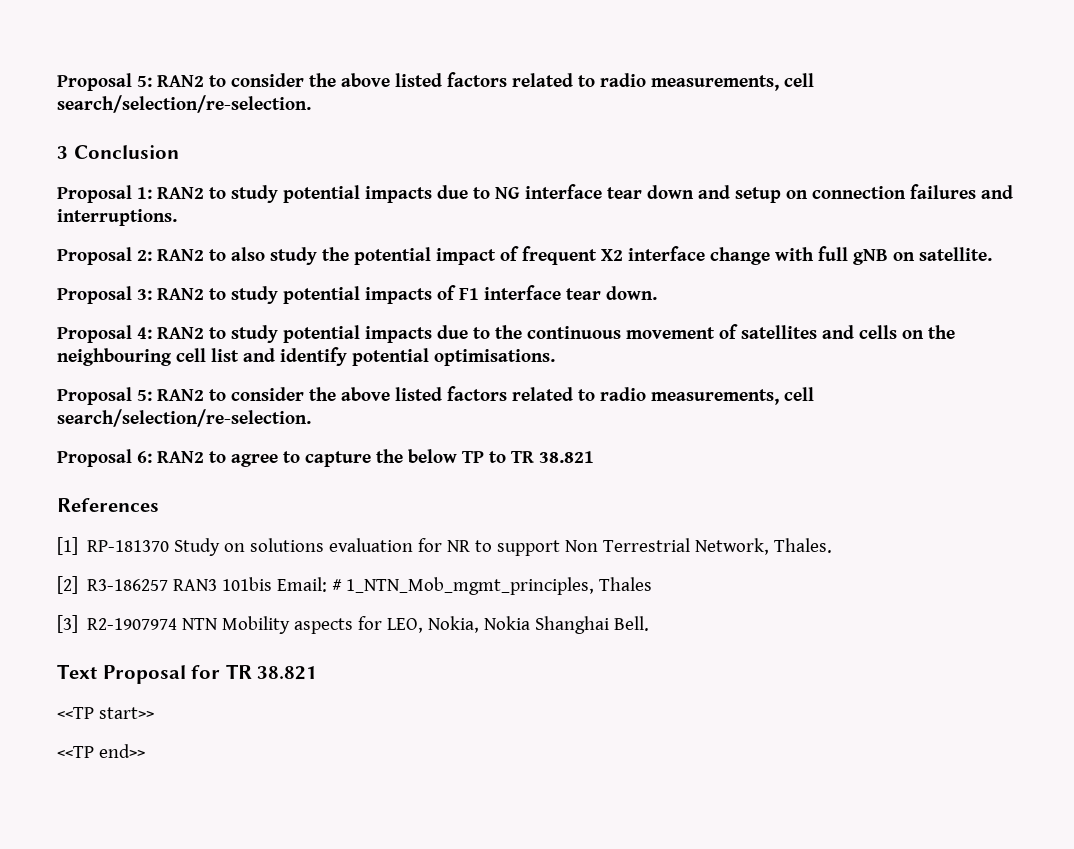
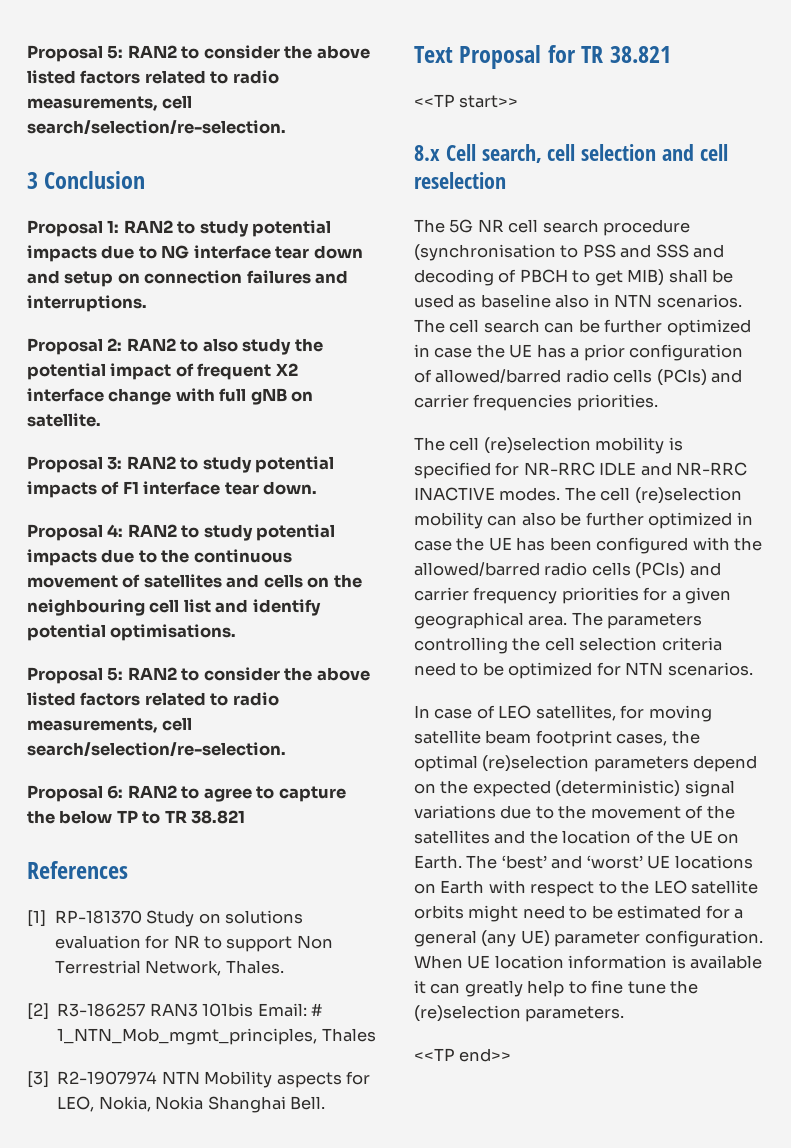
+ 8.x Cell search, cell selection and cell reselection
+ The 5G NR cell search procedure (synchronisation to PSS and SSS and decoding of PBCH to get MIB) shall be used as baseline also in NTN scenarios. The cell search can be further optimized in case the UE has a prior configuration of allowed/barred radio cells (PCIs) and carrier frequencies priorities.
+ The cell (re)selection mobility is specified for NR-RRC IDLE and NR-RRC INACTIVE modes. The cell (re)selection mobility can also be further optimized in case the UE has been configured with the allowed/barred radio cells (PCIs) and carrier frequency priorities for a given geographical area. The parameters controlling the cell selection criteria need to be optimized for NTN scenarios.
+ In case of LEO satellites, for moving satellite beam footprint cases, the optimal (re)selection parameters depend on the expected (deterministic) signal variations due to the movement of the satellites and the location of the UE on Earth. The ‘best’ and ‘worst’ UE locations on Earth with respect to the LEO satellite orbits might need to be estimated for a general (any UE) parameter configuration. When UE location information is available it can greatly help to fine tune the (re)selection parameters.

